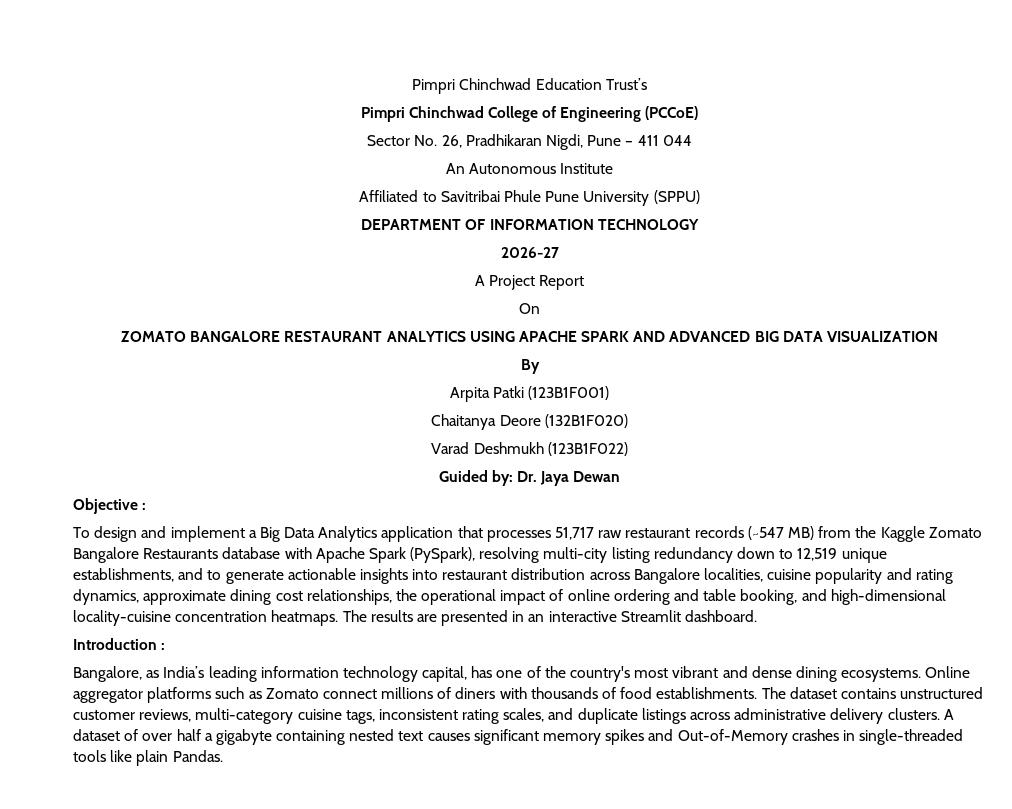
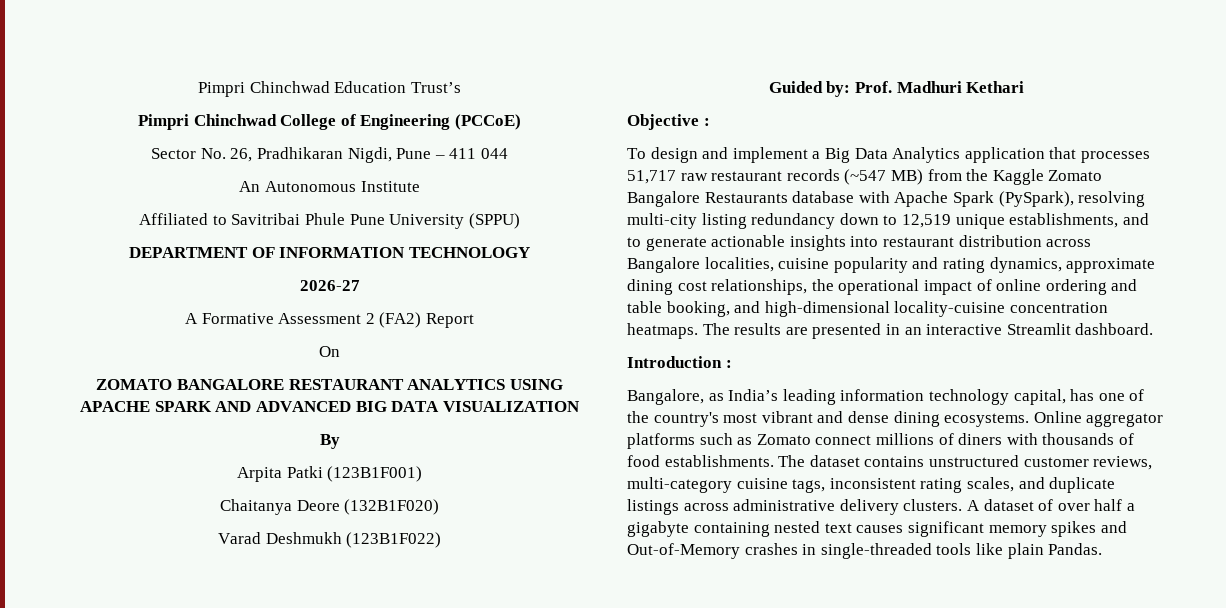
- A Project Report
+ A Formative Assessment 2 (FA2) Report
- Guided by: Dr. Jaya Dewan
+ Guided by: Prof. Madhuri Kethari

